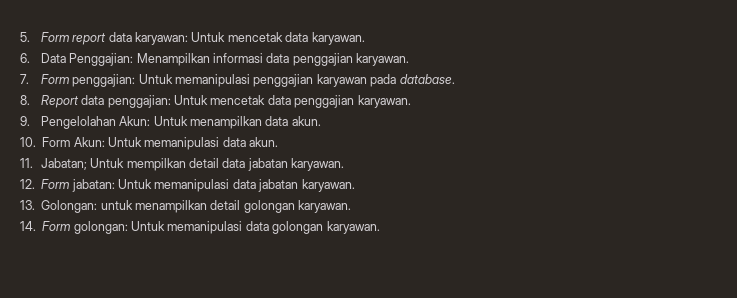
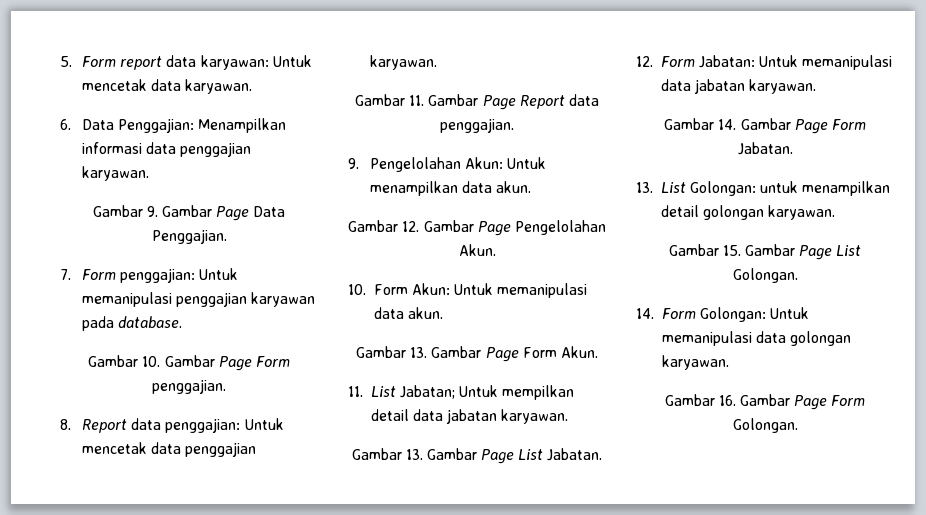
+ Gambar 9. Gambar Page Data Penggajian.
+ Gambar 10. Gambar Page Form penggajian.
+ Gambar 11. Gambar Page Report data penggajian.
+ Gambar 12. Gambar Page Pengelolahan Akun.
- 11. Jabatan; Untuk mempilkan detail data jabatan karyawan.
+ Gambar 13. Gambar Page Form Akun.
+ 11. List Jabatan; Untuk mempilkan detail data jabatan karyawan.
+ Gambar 13. Gambar Page List Jabatan.
- 12. Form jabatan: Untuk memanipulasi data jabatan karyawan.
+ 12. Form Jabatan: Untuk memanipulasi data jabatan karyawan.
- 13. Golongan: untuk menampilkan detail golongan karyawan.
+ Gambar 14. Gambar Page Form Jabatan.
+ 13. List Golongan: untuk menampilkan detail golongan karyawan.
+ Gambar 15. Gambar Page List Golongan.
- 14. Form golongan: Untuk memanipulasi data golongan karyawan.
+ 14. Form Golongan: Untuk memanipulasi data golongan karyawan.
+ Gambar 16. Gambar Page Form Golongan.

